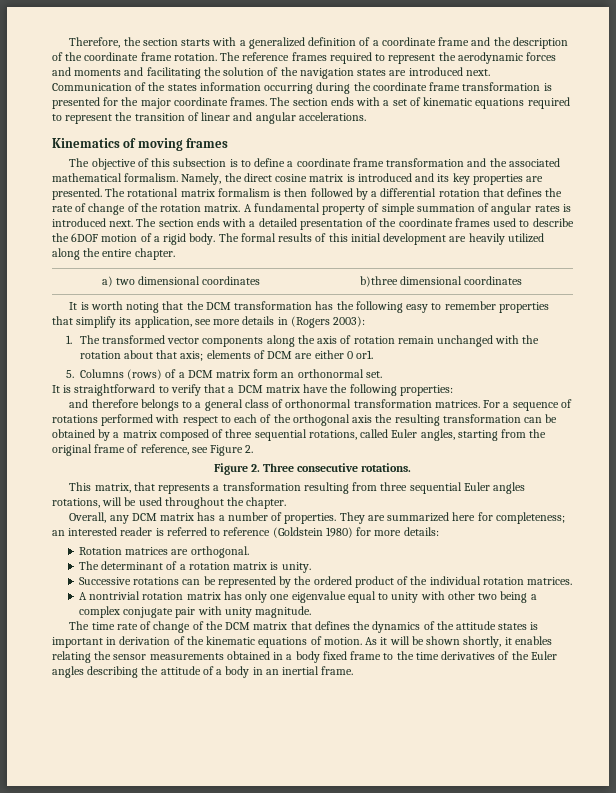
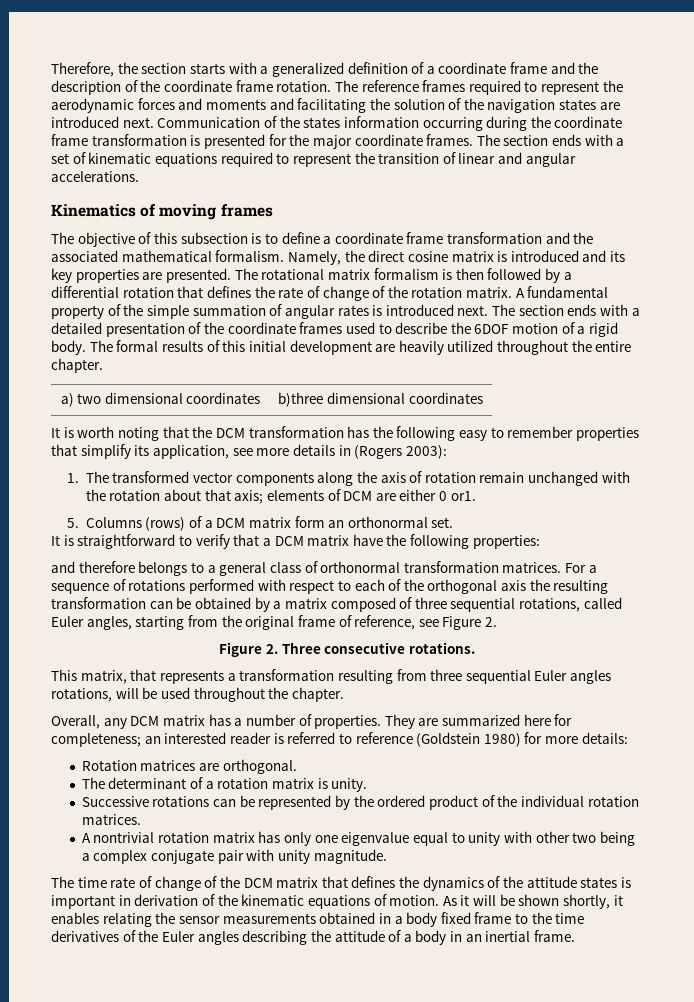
- A fundamental property of simple summation of angular rates is introduced next.
+ A fundamental property of the simple summation of angular rates is introduced next.
- The formal results of this initial development are heavily utilized along the entire chapter.
+ The formal results of this initial development are heavily utilized throughout the entire chapter.

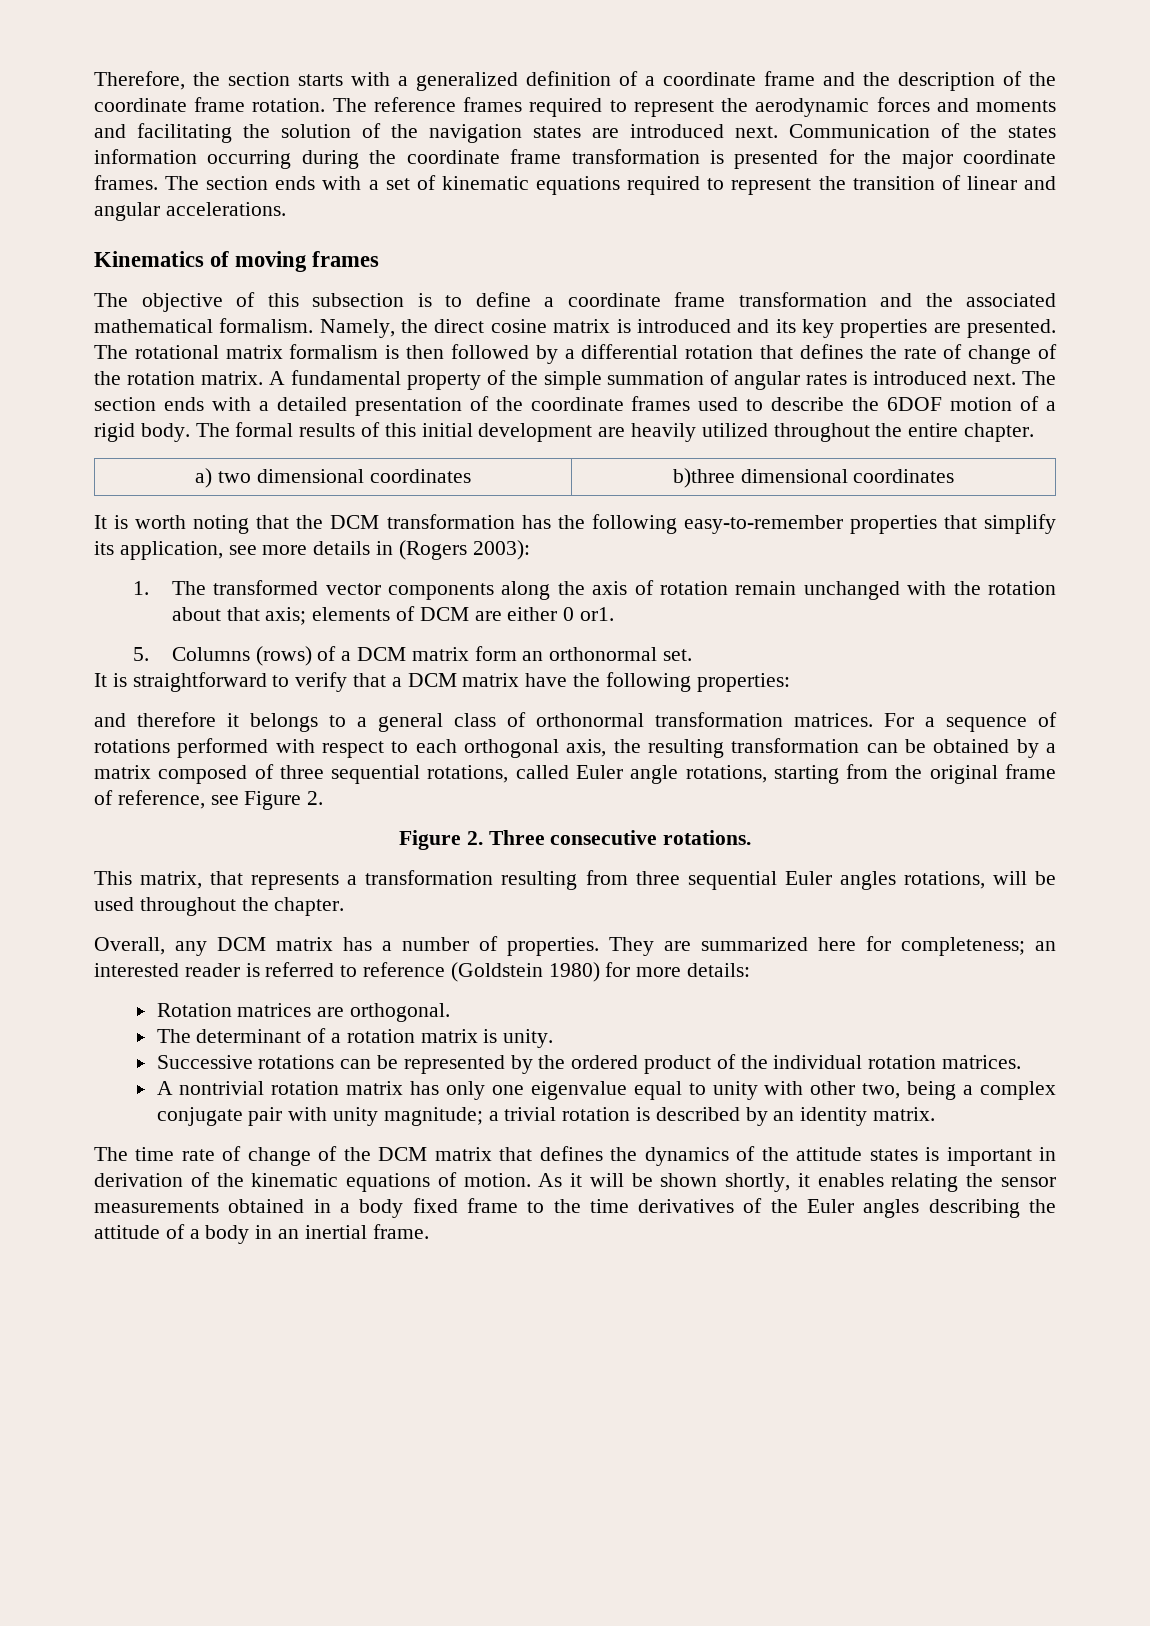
- It is worth noting that the DCM transformation has the following easy to remember properties that simplify its application, see more details in (Rogers 2003):
+ It is worth noting that the DCM transformation has the following easy-to-remember properties that simplify its application, see more details in (Rogers 2003):
- and therefore belongs to a general class of orthonormal transformation matrices.
+ and therefore it belongs to a general class of orthonormal transformation matrices.
- For a sequence of rotations performed with respect to each of the orthogonal axis the resulting transformation can be obtained by a matrix composed of three sequential rotations, called Euler angles, starting from the original frame of reference, see Figure 2.
+ For a sequence of rotations performed with respect to each orthogonal axis, the resulting transformation can be obtained by a matrix composed of three sequential rotations, called Euler angle rotations, starting from the original frame of reference, see Figure 2.
- A nontrivial rotation matrix has only one eigenvalue equal to unity with other two being a complex conjugate pair with unity magnitude.
+ A nontrivial rotation matrix has only one eigenvalue equal to unity with other two, being a complex conjugate pair with unity magnitude; a trivial rotation is described by an identity matrix.

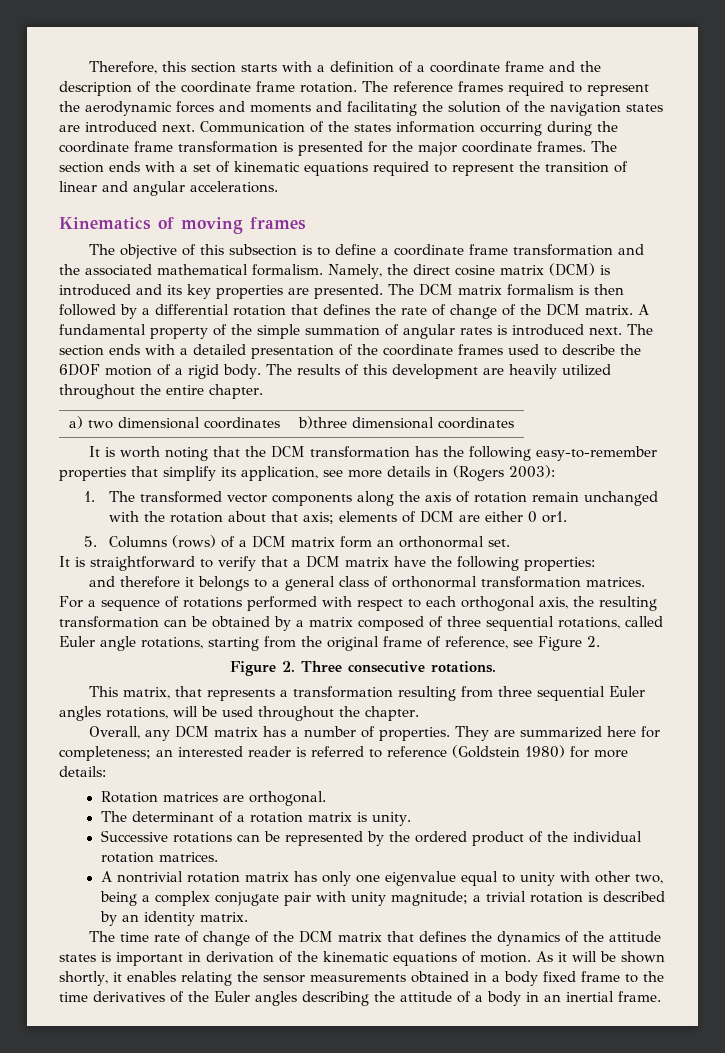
- Therefore, the section starts with a generalized definition of a coordinate frame and the description of the coordinate frame rotation.
+ Therefore, this section starts with a definition of a coordinate frame and the description of the coordinate frame rotation.
- Namely, the direct cosine matrix is introduced and its key properties are presented.
+ Namely, the direct cosine matrix (DCM) is introduced and its key properties are presented.
- The rotational matrix formalism is then followed by a differential rotation that defines the rate of change of the rotation matrix.
+ The DCM matrix formalism is then followed by a differential rotation that defines the rate of change of the DCM matrix.
- The formal results of this initial development are heavily utilized throughout the entire chapter.
+ The results of this development are heavily utilized throughout the entire chapter.

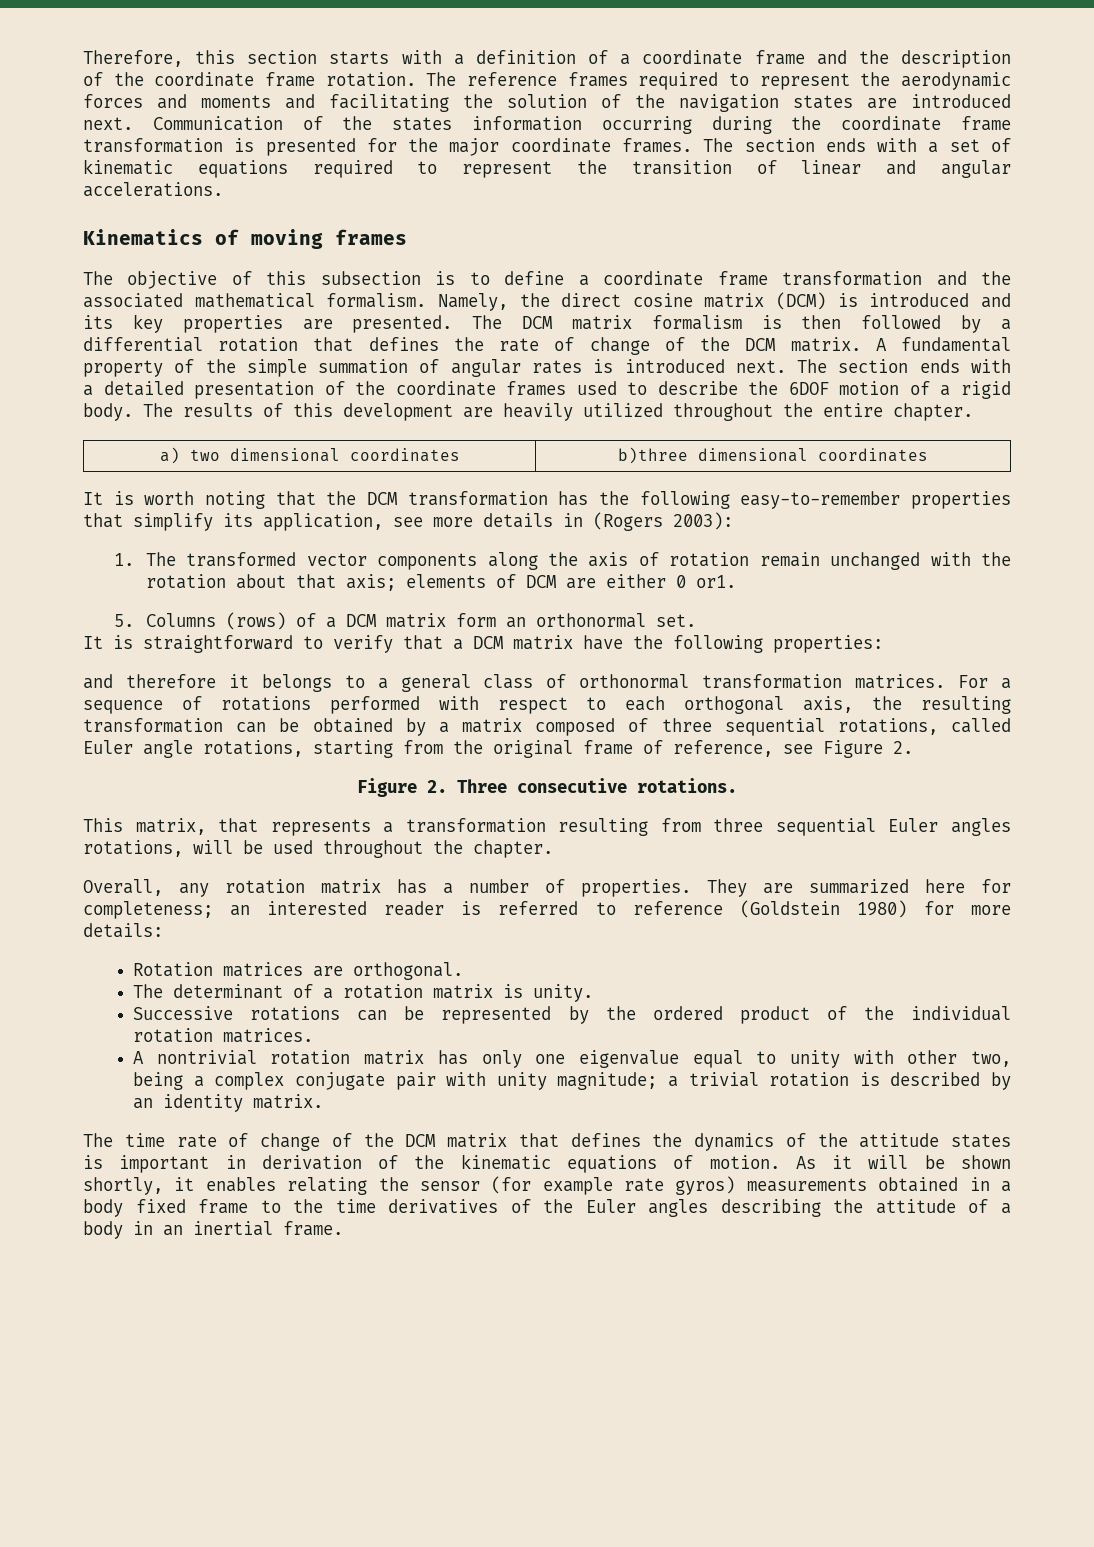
- Overall, any DCM matrix has a number of properties.
+ Overall, any rotation matrix has a number of properties.
- As it will be shown shortly, it enables relating the sensor measurements obtained in a body fixed frame to the time derivatives of the Euler angles describing the attitude of a body in an inertial frame.
+ As it will be shown shortly, it enables relating the sensor (for example rate gyros) measurements obtained in a body fixed frame to the time derivatives of the Euler angles describing the attitude of a body in an inertial frame.

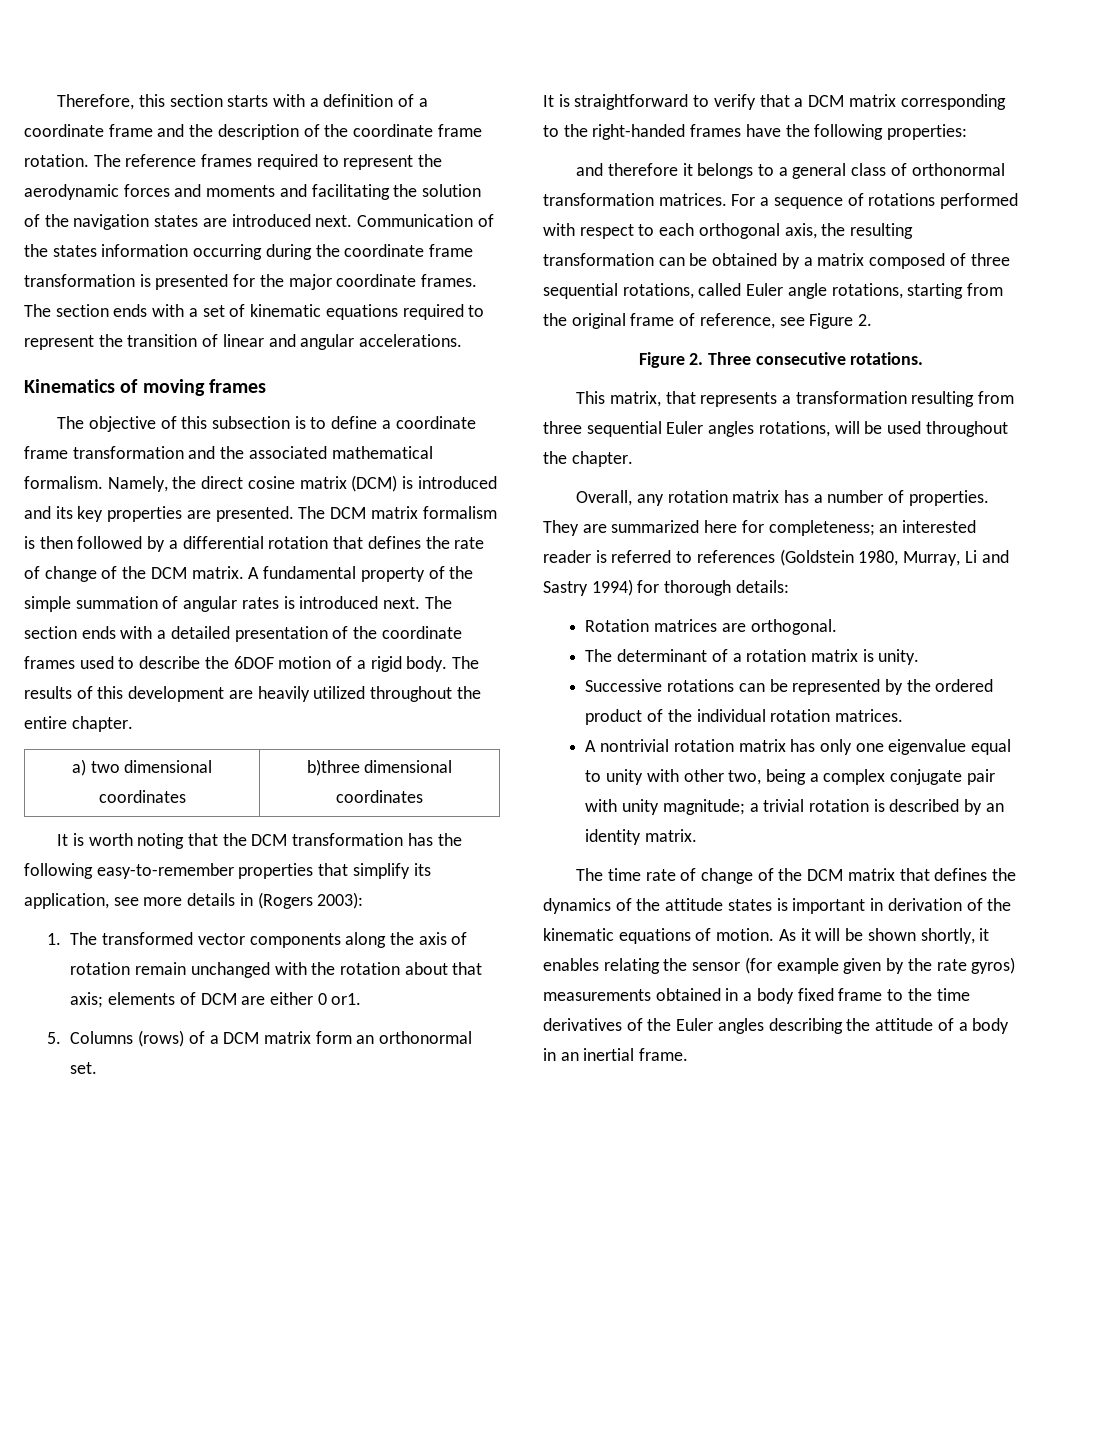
- It is straightforward to verify that a DCM matrix have the following properties:
+ It is straightforward to verify that a DCM matrix corresponding to the right-handed frames have the following properties:
- They are summarized here for completeness; an interested reader is referred to reference (Goldstein 1980) for more details:
+ They are summarized here for completeness; an interested reader is referred to references (Goldstein 1980, Murray, Li and Sastry 1994) for thorough details:
- As it will be shown shortly, it enables relating the sensor (for example rate gyros) measurements obtained in a body fixed frame to the time derivatives of the Euler angles describing the attitude of a body in an inertial frame.
+ As it will be shown shortly, it enables relating the sensor (for example given by the rate gyros) measurements obtained in a body fixed frame to the time derivatives of the Euler angles describing the attitude of a body in an inertial frame.

